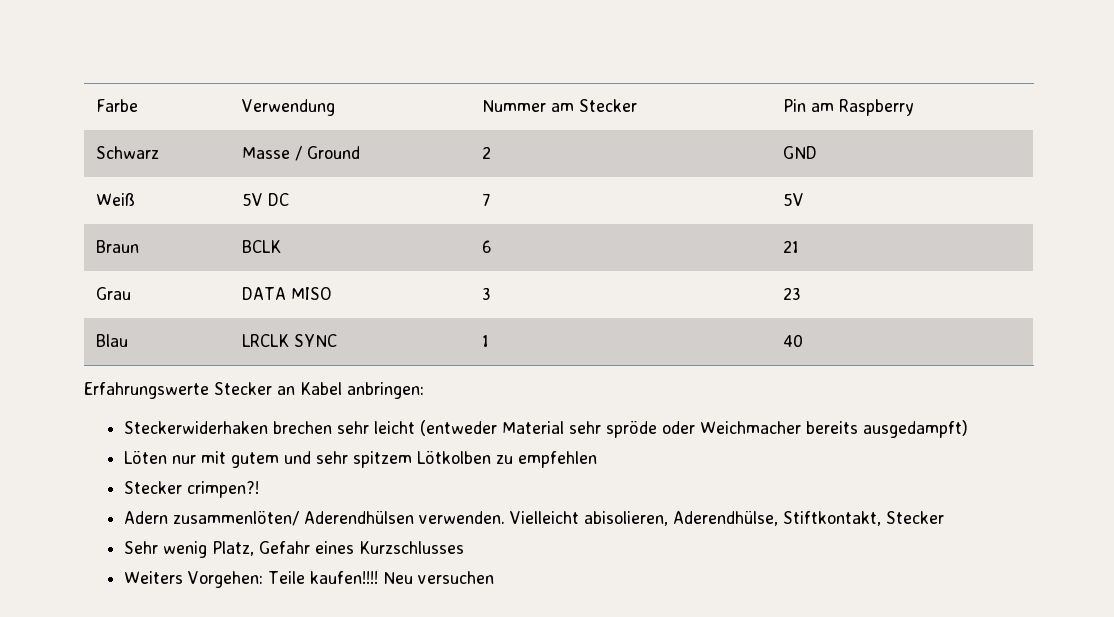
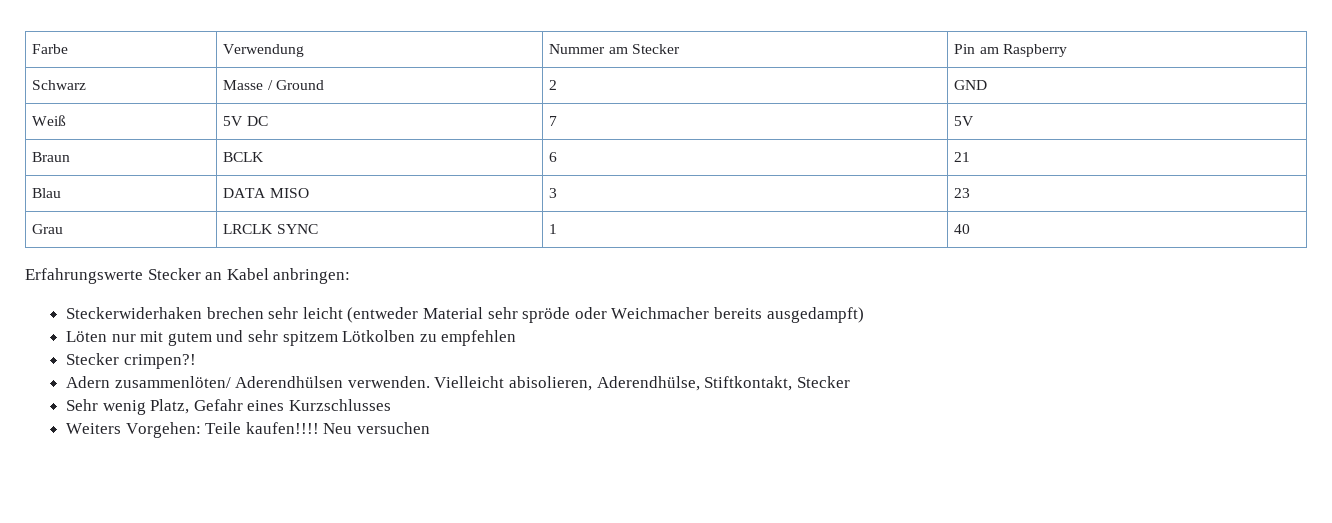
- Grau | DATA MISO | 3 | 23
+ Blau | DATA MISO | 3 | 23
- Blau | LRCLK SYNC | 1 | 40
+ Grau | LRCLK SYNC | 1 | 40

